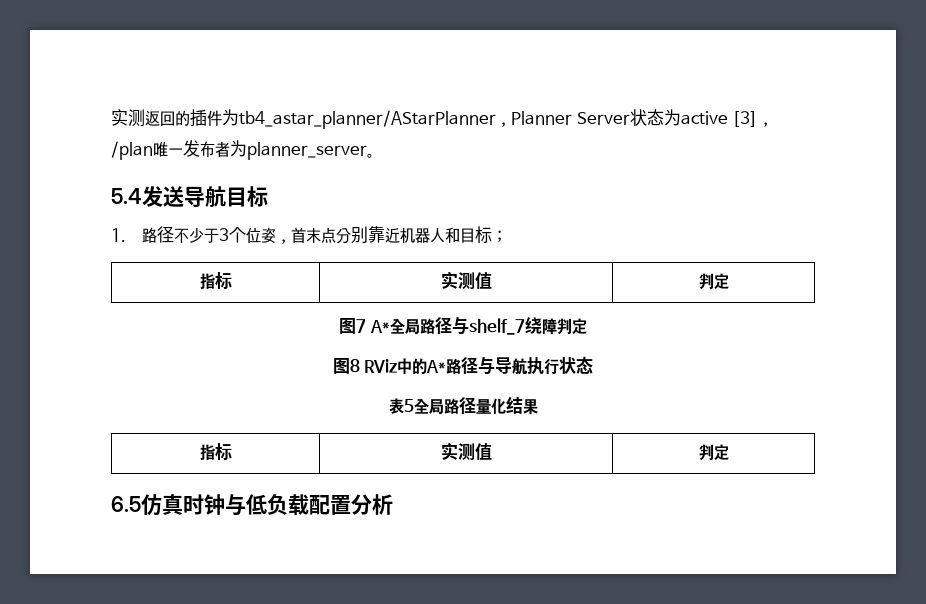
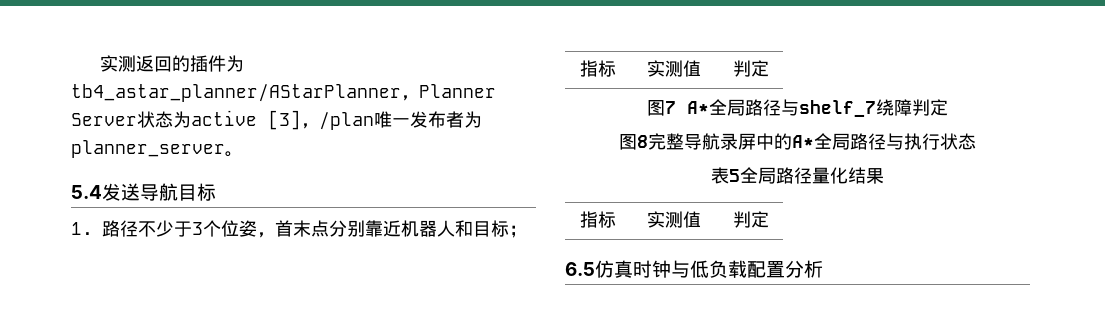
- 图8 RViz中的A*路径与导航执行状态
+ 图8完整导航录屏中的A*全局路径与执行状态

